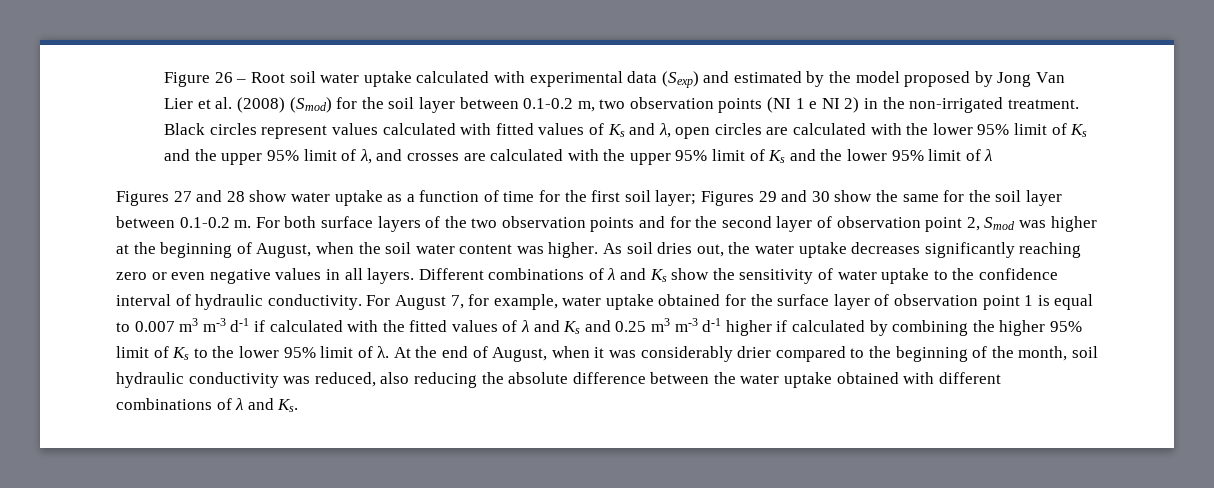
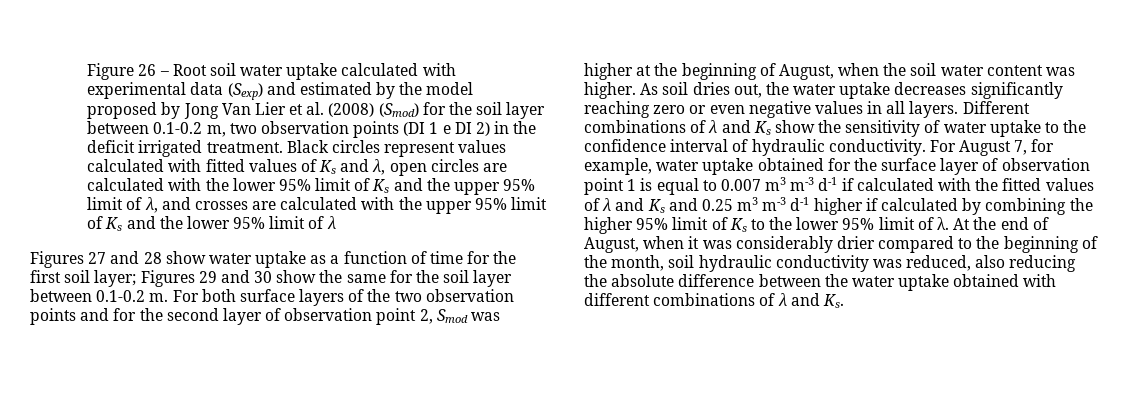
- Figure 26 – Root soil water uptake calculated with experimental data (Sexp) and estimated by the model proposed by Jong Van Lier et al. (2008) (Smod) for the soil layer between 0.1-0.2 m, two observation points (NI 1 e NI 2) in the non-irrigated treatment.
+ Figure 26 – Root soil water uptake calculated with experimental data (Sexp) and estimated by the model proposed by Jong Van Lier et al. (2008) (Smod) for the soil layer between 0.1-0.2 m, two observation points (DI 1 e DI 2) in the deficit irrigated treatment.

